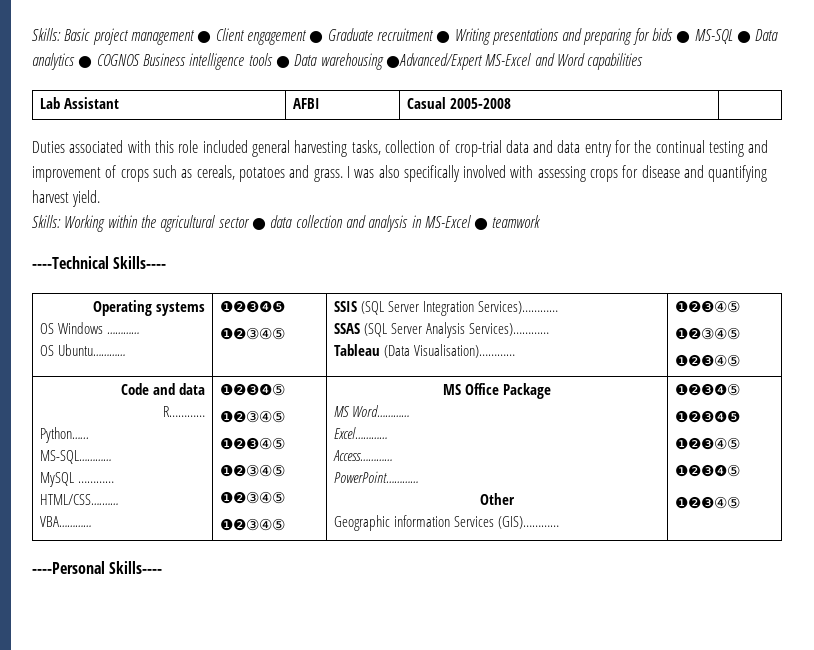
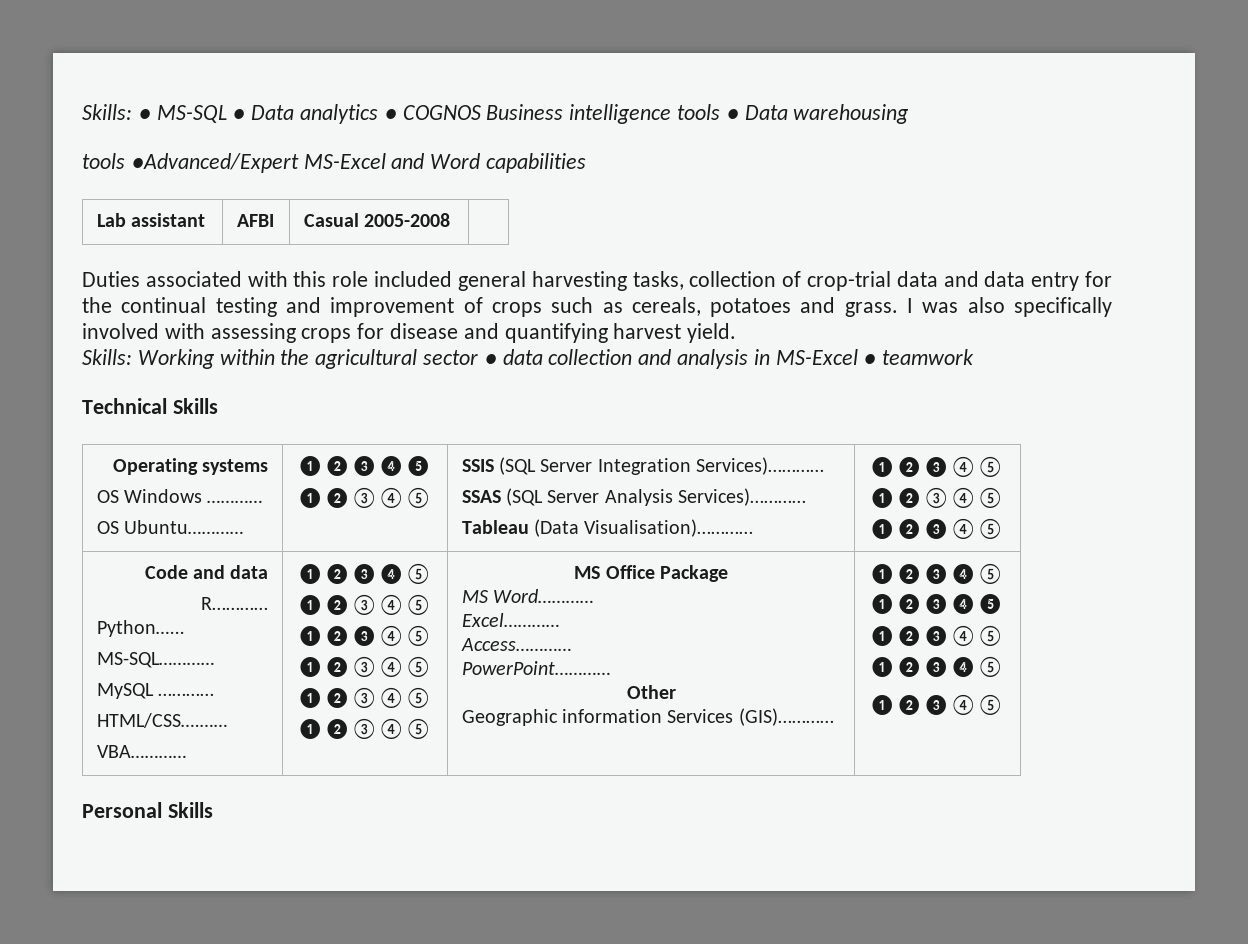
- Skills: Basic project management ● Client engagement ● Graduate recruitment ● Writing presentations and preparing for bids ● MS-SQL ● Data analytics ● COGNOS Business intelligence tools ● Data warehousing ●Advanced/Expert MS-Excel and Word capabilities
+ Skills: ● MS-SQL ● Data analytics ● COGNOS Business intelligence tools ● Data warehousing
+ tools ●Advanced/Expert MS-Excel and Word capabilities
- Lab Assistant | AFBI | Casual 2005-2008 |
+ Lab assistant | AFBI | Casual 2005-2008 |
- ----Technical Skills----
+ Technical Skills
- ----Personal Skills----
+ Personal Skills

